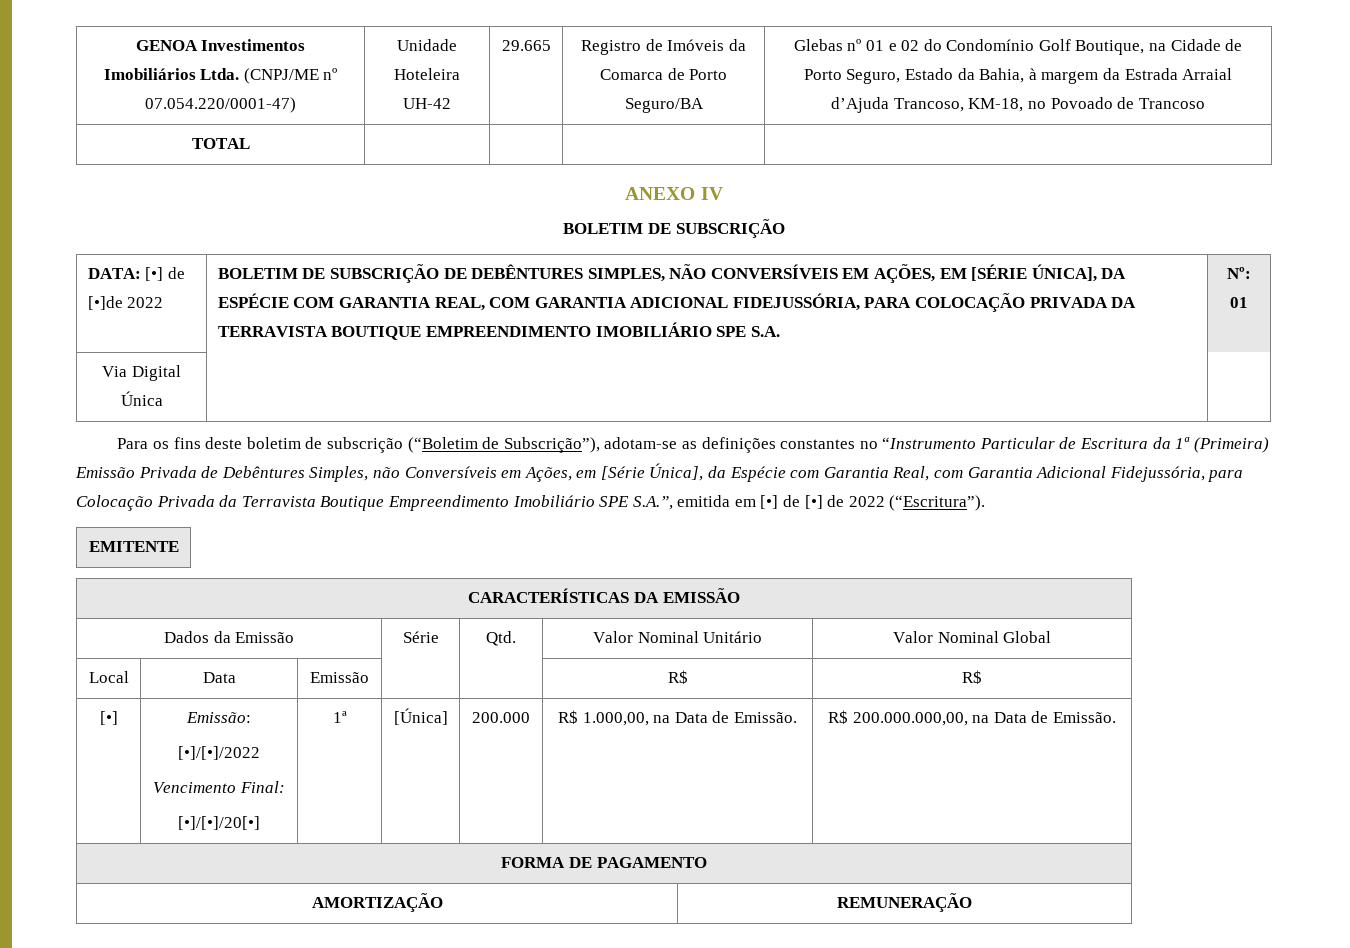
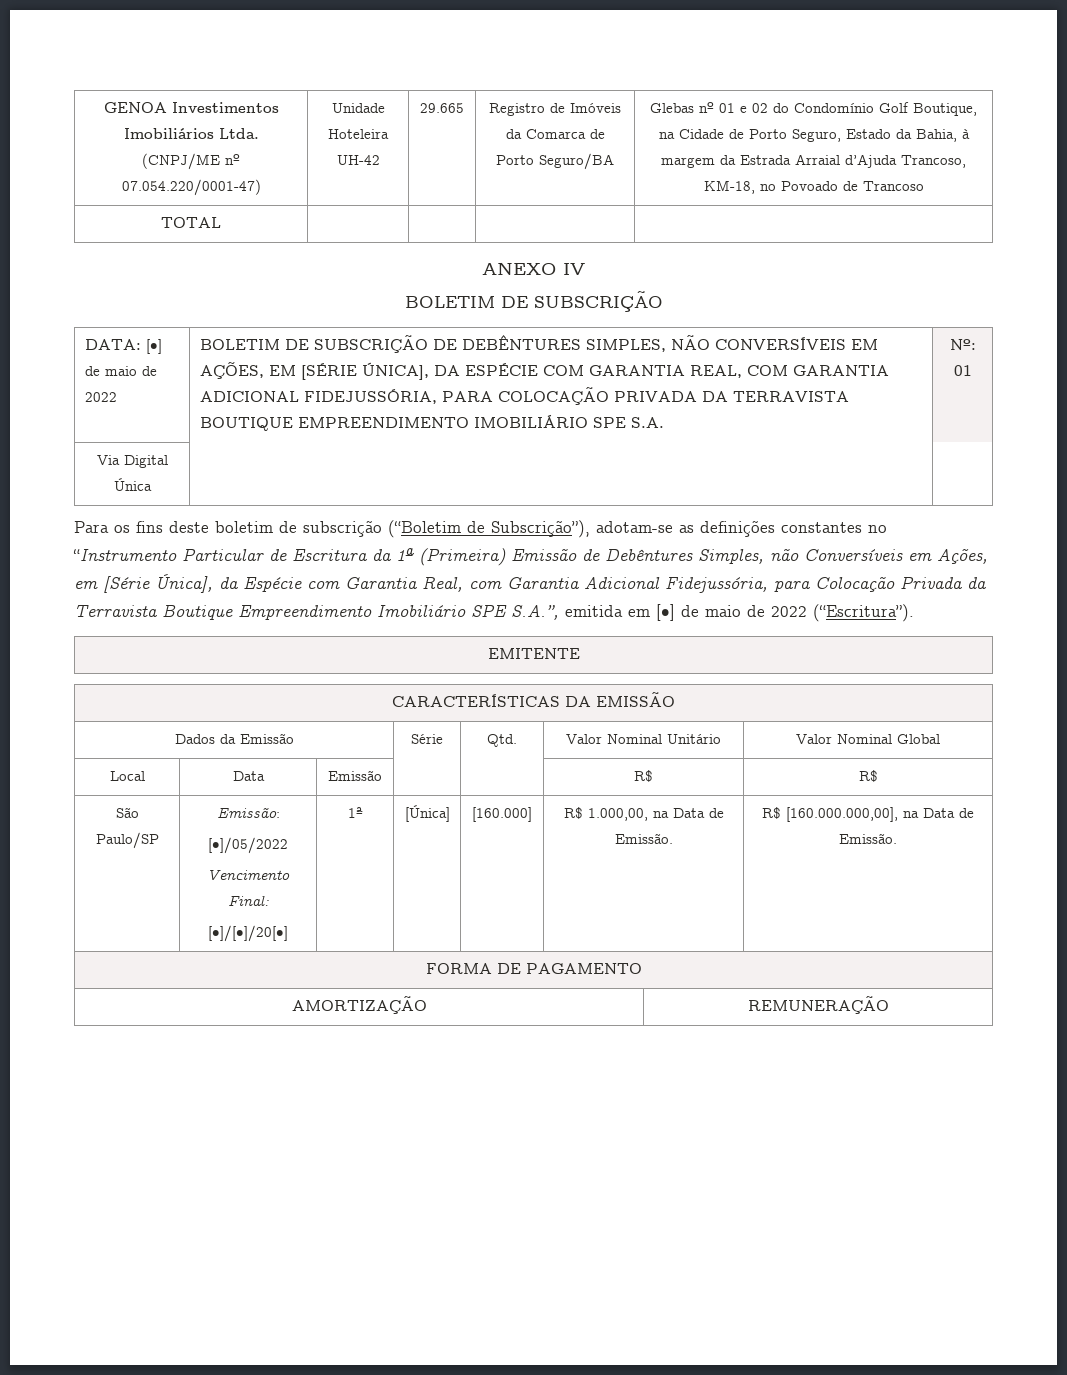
- DATA: [•] de [•]de 2022 | BOLETIM DE SUBSCRIÇÃO DE DEBÊNTURES SIMPLES, NÃO CONVERSÍVEIS EM AÇÕES, EM [SÉRIE ÚNICA], DA ESPÉCIE COM GARANTIA REAL, COM GARANTIA ADICIONAL FIDEJUSSÓRIA, PARA COLOCAÇÃO PRIVADA DA TERRAVISTA BOUTIQUE EMPREENDIMENTO IMOBILIÁRIO SPE S.A. | Nº: 01
+ DATA: [•] de maio de 2022 | BOLETIM DE SUBSCRIÇÃO DE DEBÊNTURES SIMPLES, NÃO CONVERSÍVEIS EM AÇÕES, EM [SÉRIE ÚNICA], DA ESPÉCIE COM GARANTIA REAL, COM GARANTIA ADICIONAL FIDEJUSSÓRIA, PARA COLOCAÇÃO PRIVADA DA TERRAVISTA BOUTIQUE EMPREENDIMENTO IMOBILIÁRIO SPE S.A. | Nº: 01
- Para os fins deste boletim de subscrição (“Boletim de Subscrição”), adotam-se as definições constantes no “Instrumento Particular de Escritura da 1ª (Primeira) Emissão Privada de Debêntures Simples, não Conversíveis em Ações, em [Série Única], da Espécie com Garantia Real, com Garantia Adicional Fidejussória, para Colocação Privada da Terravista Boutique Empreendimento Imobiliário SPE S.A.”, emitida em [•] de [•] de 2022 (“Escritura”).
+ Para os fins deste boletim de subscrição (“Boletim de Subscrição”), adotam-se as definições constantes no “Instrumento Particular de Escritura da 1ª (Primeira) Emissão de Debêntures Simples, não Conversíveis em Ações, em [Série Única], da Espécie com Garantia Real, com Garantia Adicional Fidejussória, para Colocação Privada da Terravista Boutique Empreendimento Imobiliário SPE S.A.”, emitida em [•] de maio de 2022 (“Escritura”).
- [•] | Emissão:
- [•]/[•]/2022
+ São Paulo/SP | Emissão:
+ [•]/05/2022
  Vencimento Final:
- [•]/[•]/20[•] | 1ª | [Única] | 200.000 | R$ 1.000,00, na Data de Emissão. | R$ 200.000.000,00, na Data de Emissão.
+ [•]/[•]/20[•] | 1ª | [Única] | [160.000] | R$ 1.000,00, na Data de Emissão. | R$ [160.000.000,00], na Data de Emissão.

